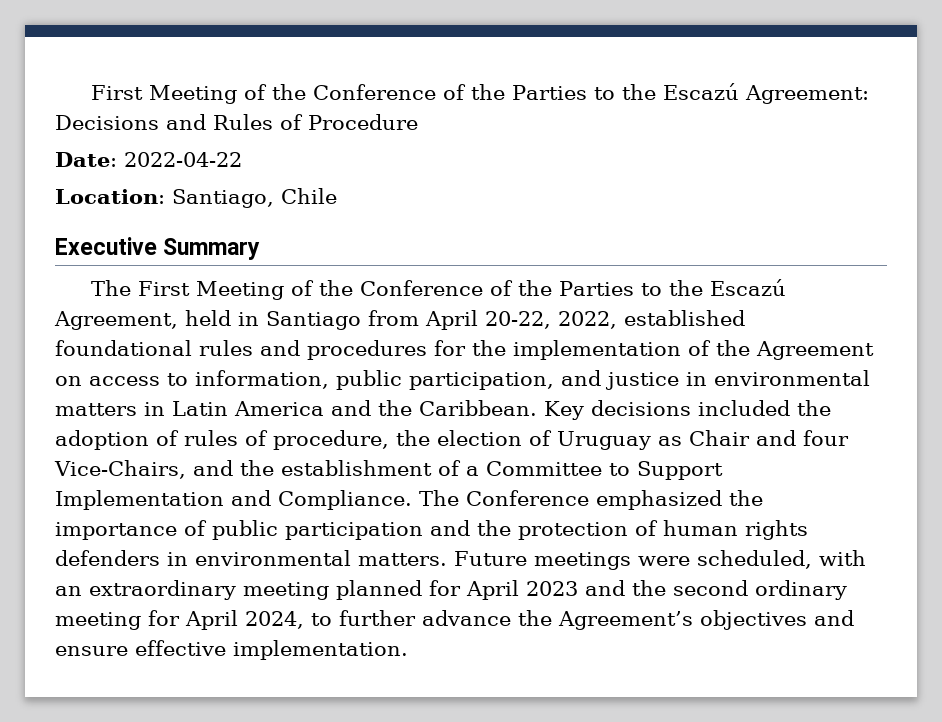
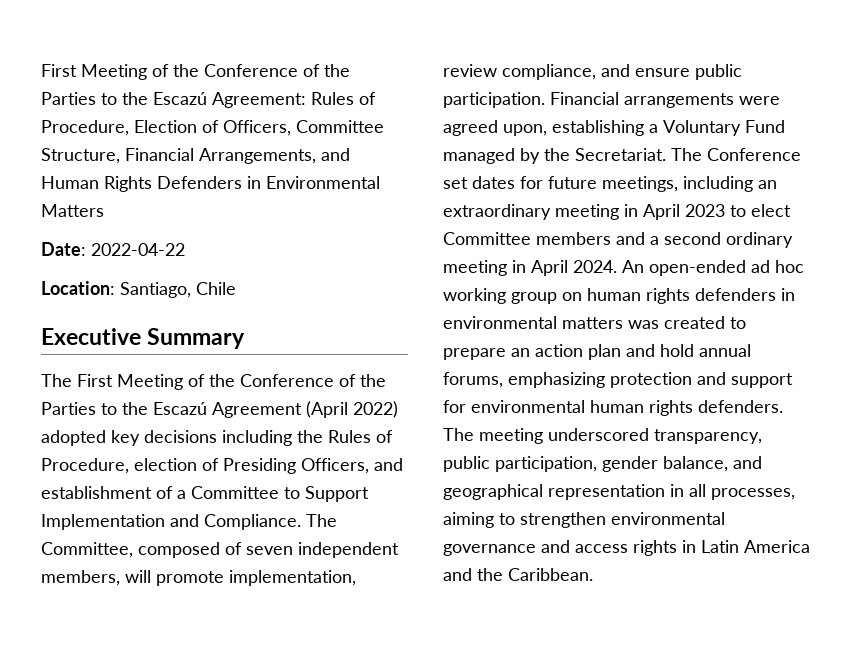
- First Meeting of the Conference of the Parties to the Escazú Agreement: Decisions and Rules of Procedure
+ First Meeting of the Conference of the Parties to the Escazú Agreement: Rules of Procedure, Election of Officers, Committee Structure, Financial Arrangements, and Human Rights Defenders in Environmental Matters
- The First Meeting of the Conference of the Parties to the Escazú Agreement, held in Santiago from April 20-22, 2022, established foundational rules and procedures for the implementation of the Agreement on access to information, public participation, and justice in environmental matters in Latin America and the Caribbean. Key decisions included the adoption of rules of procedure, the election of Uruguay as Chair and four Vice-Chairs, and the establishment of a Committee to Support Implementation and Compliance.
+ The First Meeting of the Conference of the Parties to the Escazú Agreement (April 2022) adopted key decisions including the Rules of Procedure, election of Presiding Officers, and establishment of a Committee to Support Implementation and Compliance.
- The Conference emphasized the importance of public participation and the protection of human rights defenders in environmental matters. Future meetings were scheduled, with an extraordinary meeting planned for April 2023 and the second ordinary meeting for April 2024, to further advance the Agreement’s objectives and ensure effective implementation.
+ The Committee, composed of seven independent members, will promote implementation, review compliance, and ensure public participation. Financial arrangements were agreed upon, establishing a Voluntary Fund managed by the Secretariat. The Conference set dates for future meetings, including an extraordinary meeting in April 2023 to elect Committee members and a second ordinary meeting in April 2024. An open-ended ad hoc working group on human rights defenders in environmental matters was created to prepare an action plan and hold annual forums, emphasizing protection and support for environmental human rights defenders. The meeting underscored transparency, public participation, gender balance, and geographical representation in all processes, aiming to strengthen environmental governance and access rights in Latin America and the Caribbean.

